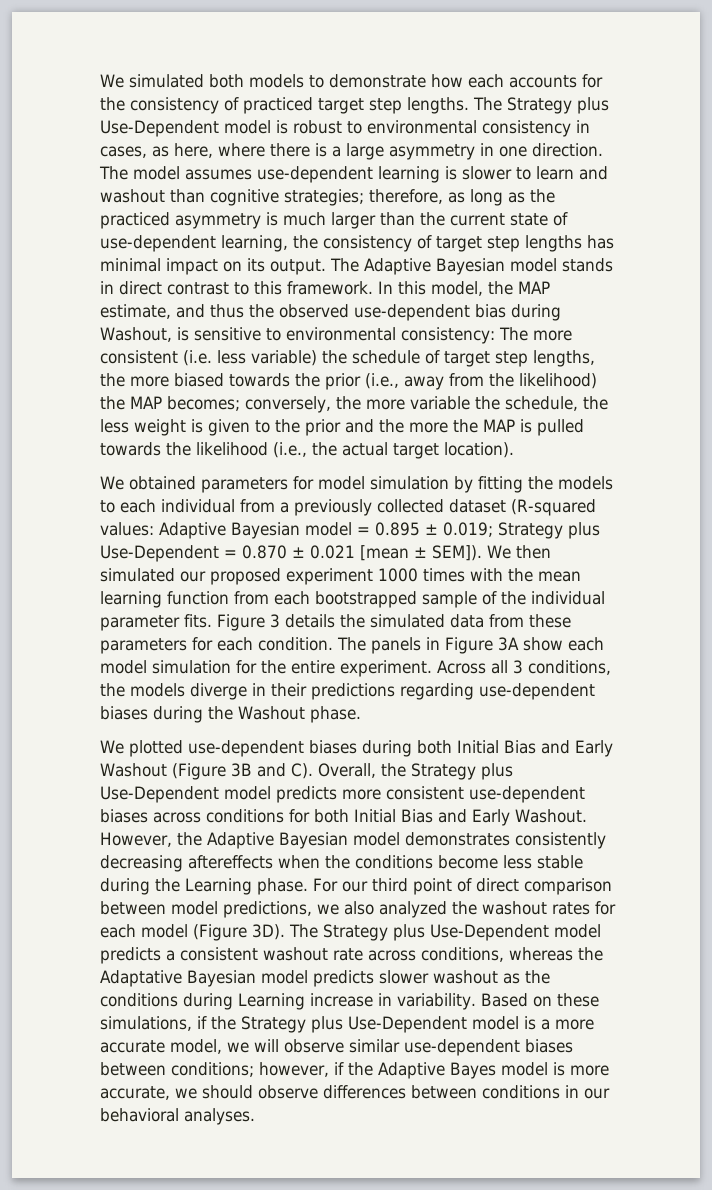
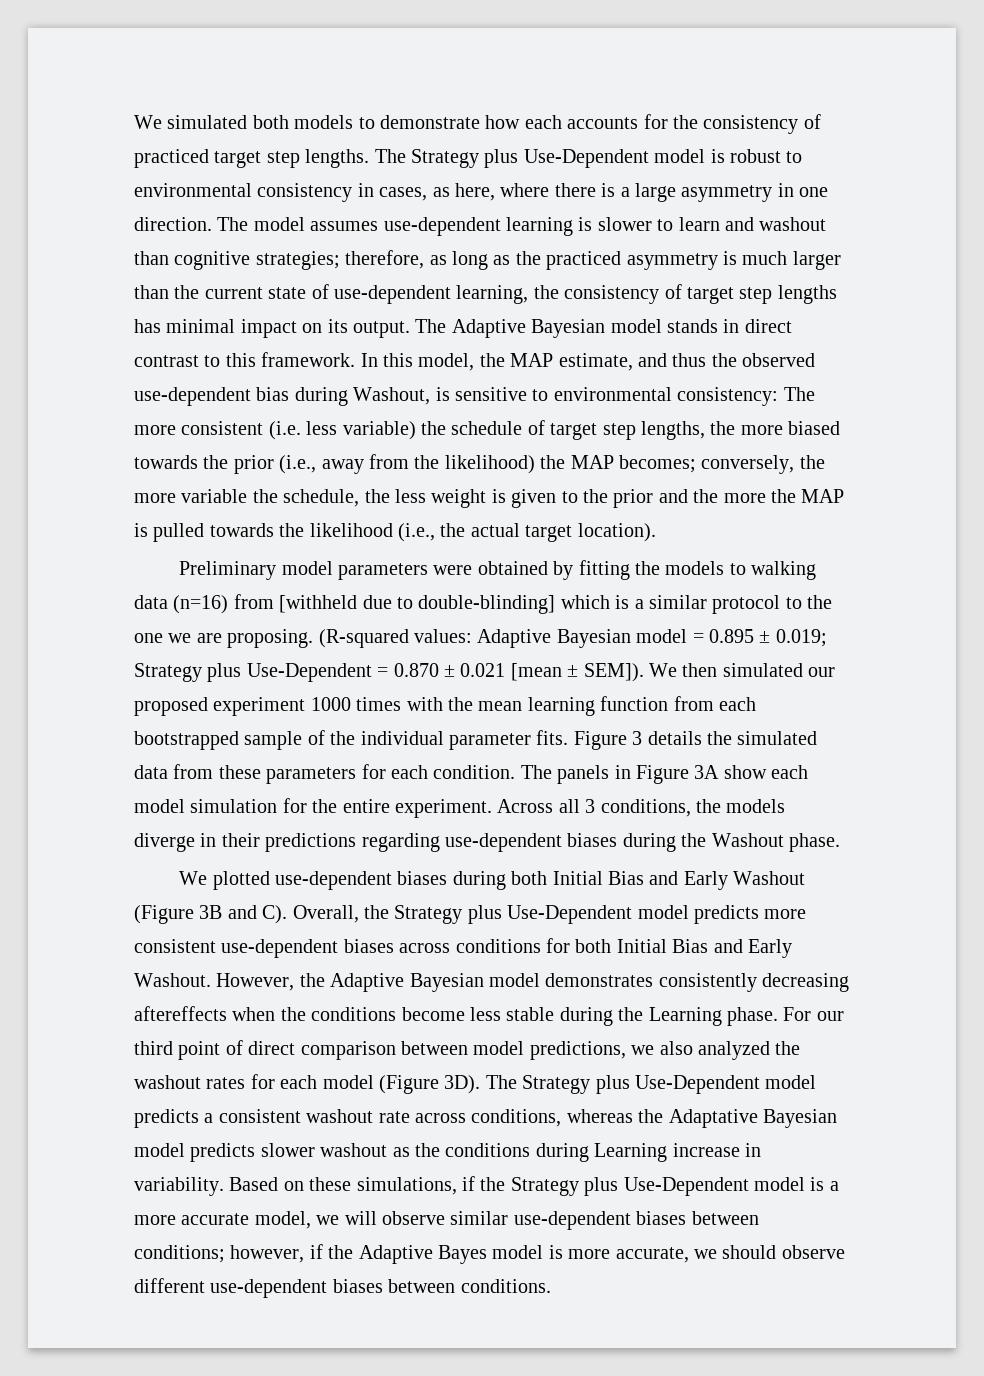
- We obtained parameters for model simulation by fitting the models to each individual from a previously collected dataset (R-squared values: Adaptive Bayesian model = 0.895 ± 0.019; Strategy plus Use-Dependent = 0.870 ± 0.021 [mean ± SEM]).
+ Preliminary model parameters were obtained by fitting the models to walking data (n=16) from [withheld due to double-blinding] which is a similar protocol to the one we are proposing. (R-squared values: Adaptive Bayesian model = 0.895 ± 0.019; Strategy plus Use-Dependent = 0.870 ± 0.021 [mean ± SEM]).
- Based on these simulations, if the Strategy plus Use-Dependent model is a more accurate model, we will observe similar use-dependent biases between conditions; however, if the Adaptive Bayes model is more accurate, we should observe differences between conditions in our behavioral analyses.
+ Based on these simulations, if the Strategy plus Use-Dependent model is a more accurate model, we will observe similar use-dependent biases between conditions; however, if the Adaptive Bayes model is more accurate, we should observe different use-dependent biases between conditions.

